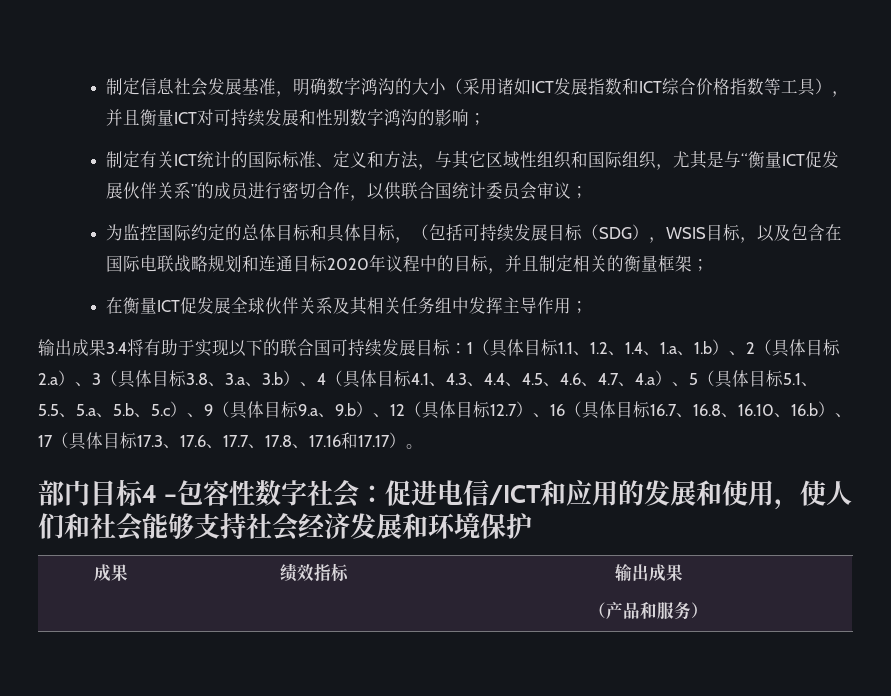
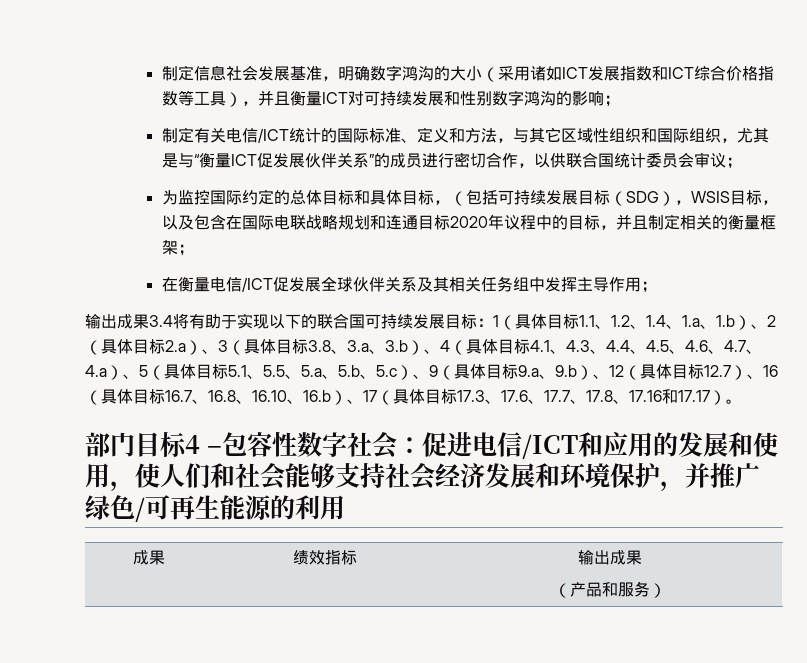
- 制定有关ICT统计的国际标准、定义和方法，与其它区域性组织和国际组织，尤其是与“衡量ICT促发展伙伴关系”的成员进行密切合作，以供联合国统计委员会审议；
+ 制定有关电信/ICT统计的国际标准、定义和方法，与其它区域性组织和国际组织，尤其是与“衡量ICT促发展伙伴关系”的成员进行密切合作，以供联合国统计委员会审议；
- 在衡量ICT促发展全球伙伴关系及其相关任务组中发挥主导作用；
+ 在衡量电信/ICT促发展全球伙伴关系及其相关任务组中发挥主导作用；
- 部门目标4 –包容性数字社会：促进电信/ICT和应用的发展和使用，使人们和社会能够支持社会经济发展和环境保护
+ 部门目标4 –包容性数字社会：促进电信/ICT和应用的发展和使用，使人们和社会能够支持社会经济发展和环境保护，并推广绿色/可再生能源的利用

